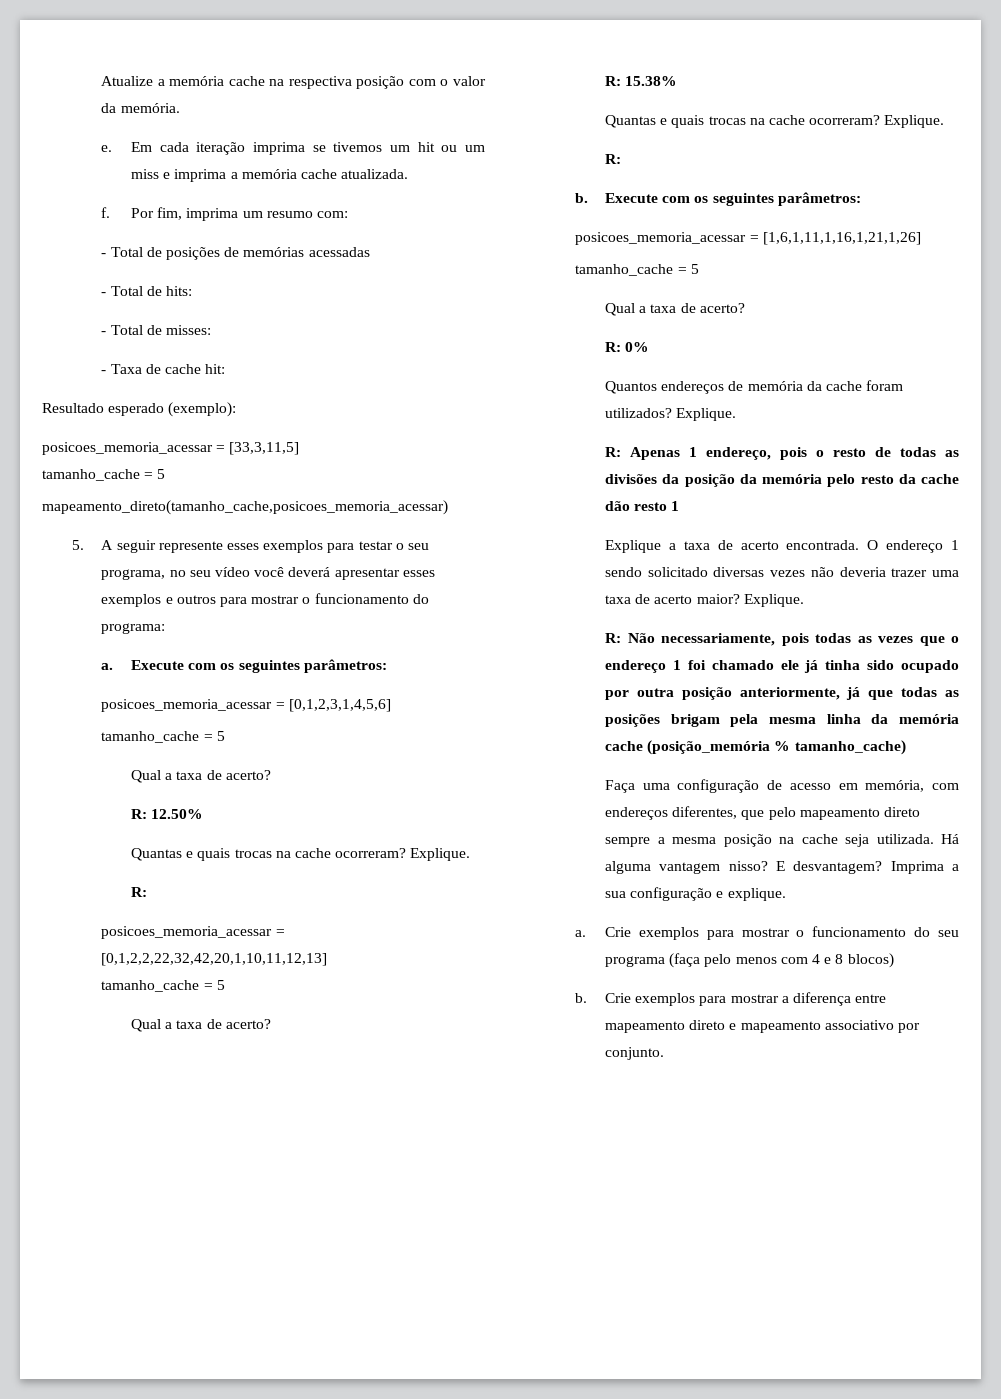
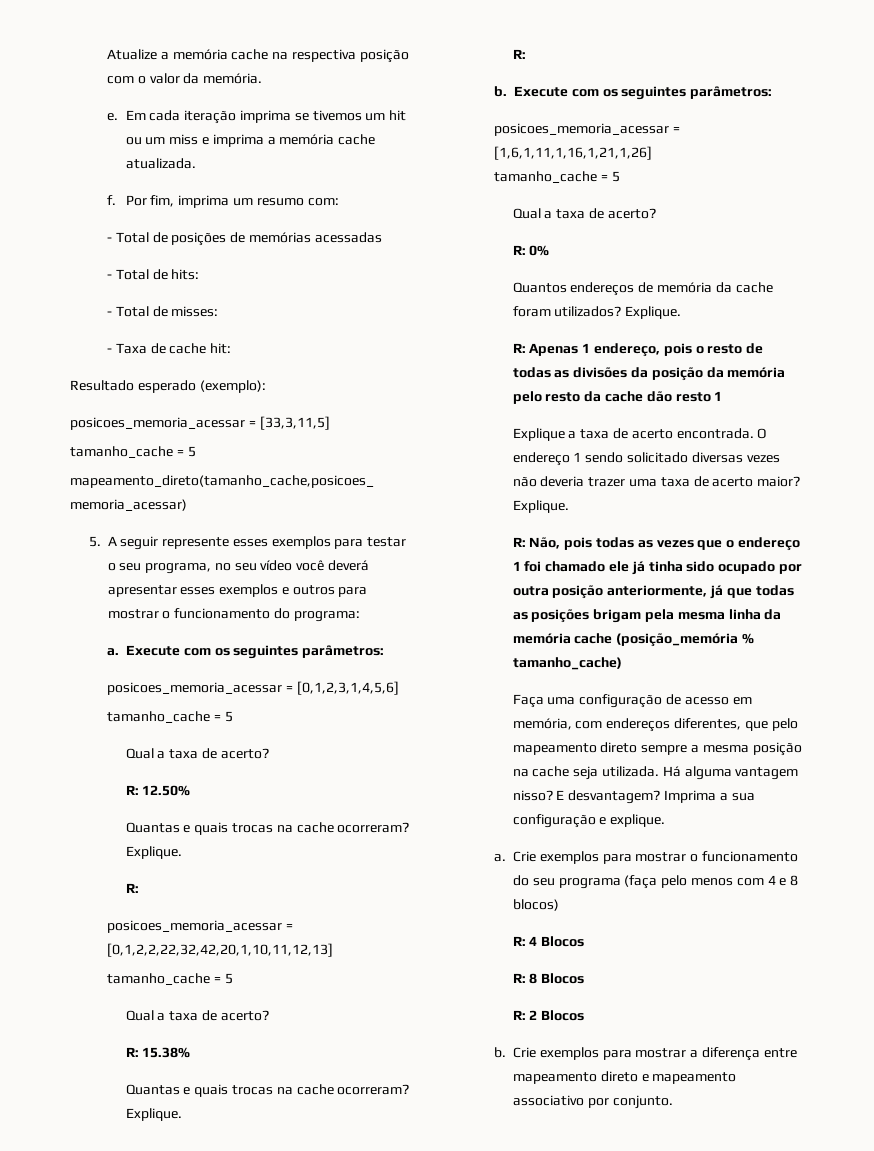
- R: Não necessariamente, pois todas as vezes que o endereço 1 foi chamado ele já tinha sido ocupado por outra posição anteriormente, já que todas as posições brigam pela mesma linha da memória cache (posição_memória % tamanho_cache)
+ R: Não, pois todas as vezes que o endereço 1 foi chamado ele já tinha sido ocupado por outra posição anteriormente, já que todas as posições brigam pela mesma linha da memória cache (posição_memória % tamanho_cache)
+ R: 4 Blocos
+ R: 8 Blocos
+ R: 2 Blocos

